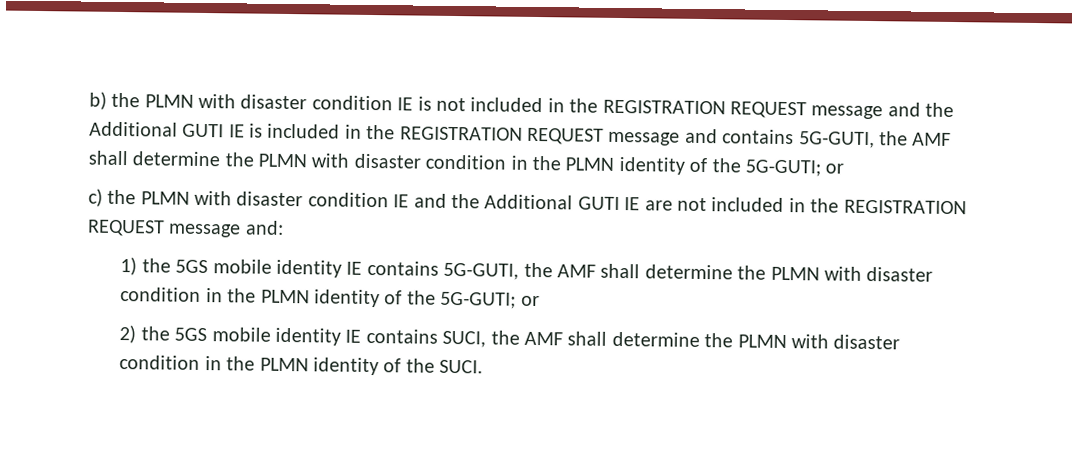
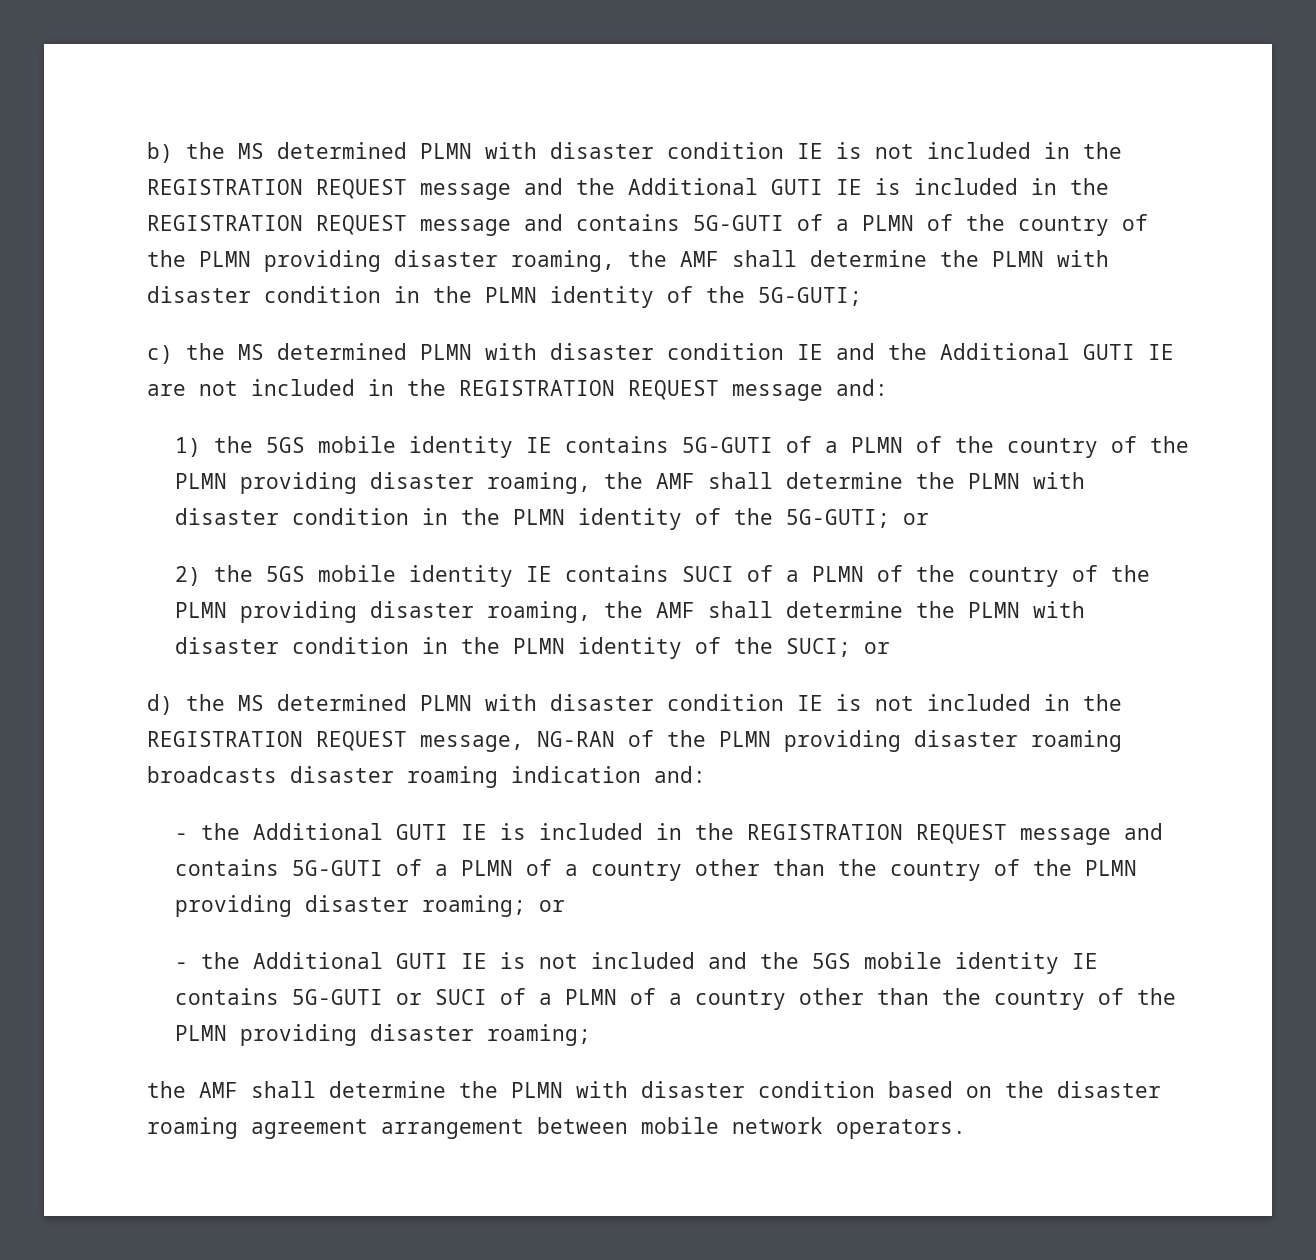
- b) the PLMN with disaster condition IE is not included in the REGISTRATION REQUEST message and the Additional GUTI IE is included in the REGISTRATION REQUEST message and contains 5G-GUTI, the AMF shall determine the PLMN with disaster condition in the PLMN identity of the 5G-GUTI; or
+ b) the MS determined PLMN with disaster condition IE is not included in the REGISTRATION REQUEST message and the Additional GUTI IE is included in the REGISTRATION REQUEST message and contains 5G-GUTI of a PLMN of the country of the PLMN providing disaster roaming, the AMF shall determine the PLMN with disaster condition in the PLMN identity of the 5G-GUTI;
- c) the PLMN with disaster condition IE and the Additional GUTI IE are not included in the REGISTRATION REQUEST message and:
+ c) the MS determined PLMN with disaster condition IE and the Additional GUTI IE are not included in the REGISTRATION REQUEST message and:
- 1) the 5GS mobile identity IE contains 5G-GUTI, the AMF shall determine the PLMN with disaster condition in the PLMN identity of the 5G-GUTI; or
+ 1) the 5GS mobile identity IE contains 5G-GUTI of a PLMN of the country of the PLMN providing disaster roaming, the AMF shall determine the PLMN with disaster condition in the PLMN identity of the 5G-GUTI; or
- 2) the 5GS mobile identity IE contains SUCI, the AMF shall determine the PLMN with disaster condition in the PLMN identity of the SUCI.
+ 2) the 5GS mobile identity IE contains SUCI of a PLMN of the country of the PLMN providing disaster roaming, the AMF shall determine the PLMN with disaster condition in the PLMN identity of the SUCI; or
+ d) the MS determined PLMN with disaster condition IE is not included in the REGISTRATION REQUEST message, NG-RAN of the PLMN providing disaster roaming broadcasts disaster roaming indication and:
+ - the Additional GUTI IE is included in the REGISTRATION REQUEST message and contains 5G-GUTI of a PLMN of a country other than the country of the PLMN providing disaster roaming; or
+ - the Additional GUTI IE is not included and the 5GS mobile identity IE contains 5G-GUTI or SUCI of a PLMN of a country other than the country of the PLMN providing disaster roaming;
+ the AMF shall determine the PLMN with disaster condition based on the disaster roaming agreement arrangement between mobile network operators.

